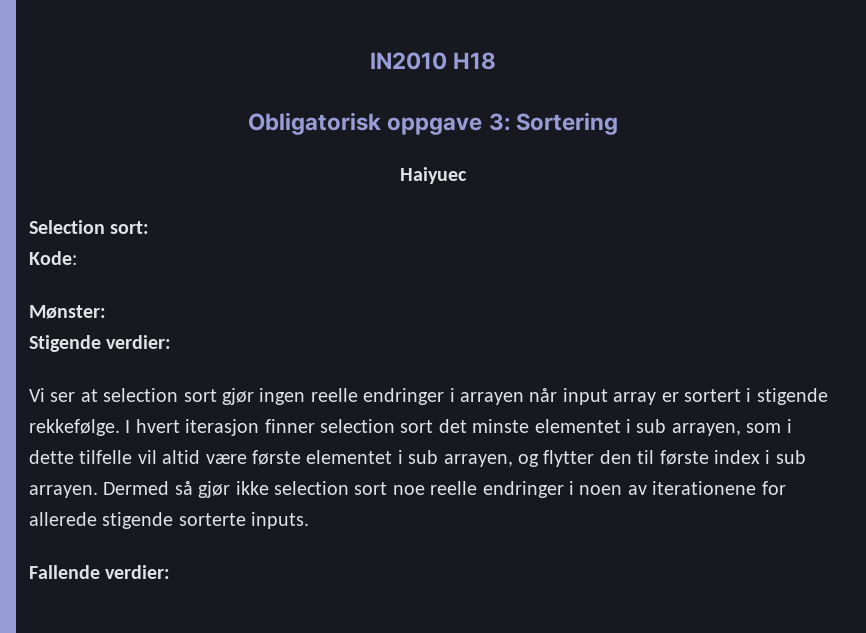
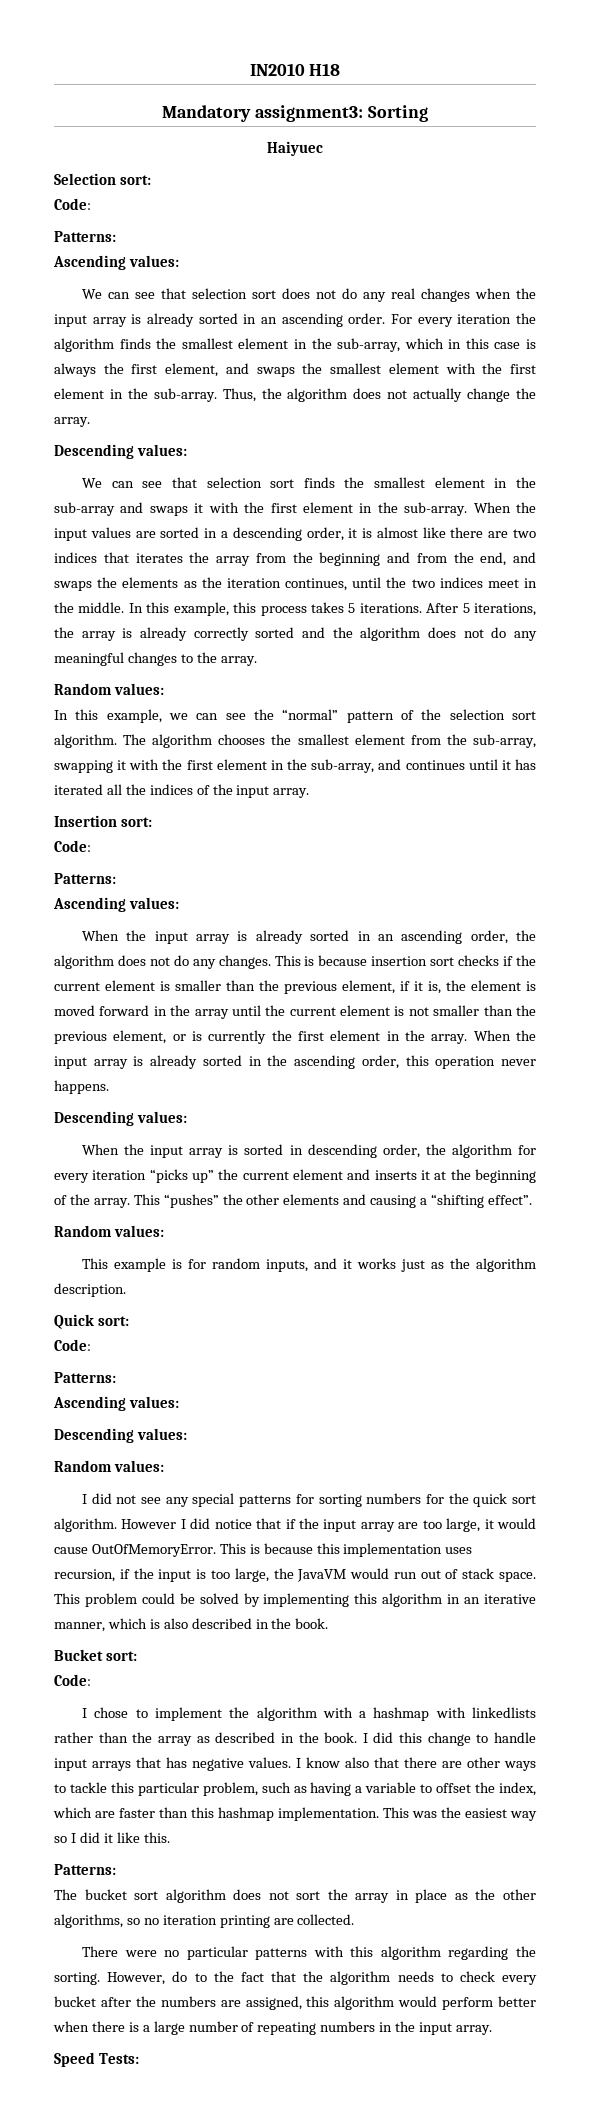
- Obligatorisk oppgave 3: Sortering
+ Mandatory assignment3: Sorting
  Selection sort:
- Kode:
- Mønster:
- Stigende verdier:
- Vi ser at selection sort gjør ingen reelle endringer i arrayen når input array er sortert i stigende rekkefølge. I hvert iterasjon finner selection sort det minste elementet i sub arrayen, som i dette tilfelle vil altid være første elementet i sub arrayen, og flytter den til første index i sub arrayen. Dermed så gjør ikke selection sort noe reelle endringer i noen av iterationene for allerede stigende sorterte inputs.
- Fallende verdier:
+ Code:
+ Patterns:
+ Ascending values:
+ We can see that selection sort does not do any real changes when the input array is already sorted in an ascending order. For every iteration the algorithm finds the smallest element in the sub-array, which in this case is always the first element, and swaps the smallest element with the first element in the sub-array. Thus, the algorithm does not actually change the array.
+ Descending values:
+ We can see that selection sort finds the smallest element in the sub-array and swaps it with the first element in the sub-array. When the input values are sorted in a descending order, it is almost like there are two indices that iterates the array from the beginning and from the end, and swaps the elements as the iteration continues, until the two indices meet in the middle. In this example, this process takes 5 iterations. After 5 iterations, the array is already correctly sorted and the algorithm does not do any meaningful changes to the array.
+ Random values:
+ In this example, we can see the “normal” pattern of the selection sort algorithm. The algorithm chooses the smallest element from the sub-array, swapping it with the first element in the sub-array, and continues until it has iterated all the indices of the input array.
+ Insertion sort:
+ Code:
+ Patterns:
+ Ascending values:
+ When the input array is already sorted in an ascending order, the algorithm does not do any changes. This is because insertion sort checks if the current element is smaller than the previous element, if it is, the element is moved forward in the array until the current element is not smaller than the previous element, or is currently the first element in the array. When the input array is already sorted in the ascending order, this operation never happens.
+ Descending values:
+ When the input array is sorted in descending order, the algorithm for every iteration “picks up” the current element and inserts it at the beginning of the array. This “pushes” the other elements and causing a “shifting effect”.
+ Random values:
+ This example is for random inputs, and it works just as the algorithm description.
+ Quick sort:
+ Code:
+ Patterns:
+ Ascending values:
+ Descending values:
+ Random values:
+ I did not see any special patterns for sorting numbers for the quick sort algorithm. However I did notice that if the input array are too large, it would cause OutOfMemoryError. This is because this implementation uses recursion, if the input is too large, the JavaVM would run out of stack space. This problem could be solved by implementing this algorithm in an iterative manner, which is also described in the book.
+ Bucket sort:
+ Code:
+ I chose to implement the algorithm with a hashmap with linkedlists rather than the array as described in the book. I did this change to handle input arrays that has negative values. I know also that there are other ways to tackle this particular problem, such as having a variable to offset the index, which are faster than this hashmap implementation. This was the easiest way so I did it like this.
+ Patterns:
+ The bucket sort algorithm does not sort the array in place as the other algorithms, so no iteration printing are collected.
+ There were no particular patterns with this algorithm regarding the sorting. However, do to the fact that the algorithm needs to check every bucket after the numbers are assigned, this algorithm would perform better when there is a large number of repeating numbers in the input array.
+ Speed Tests:

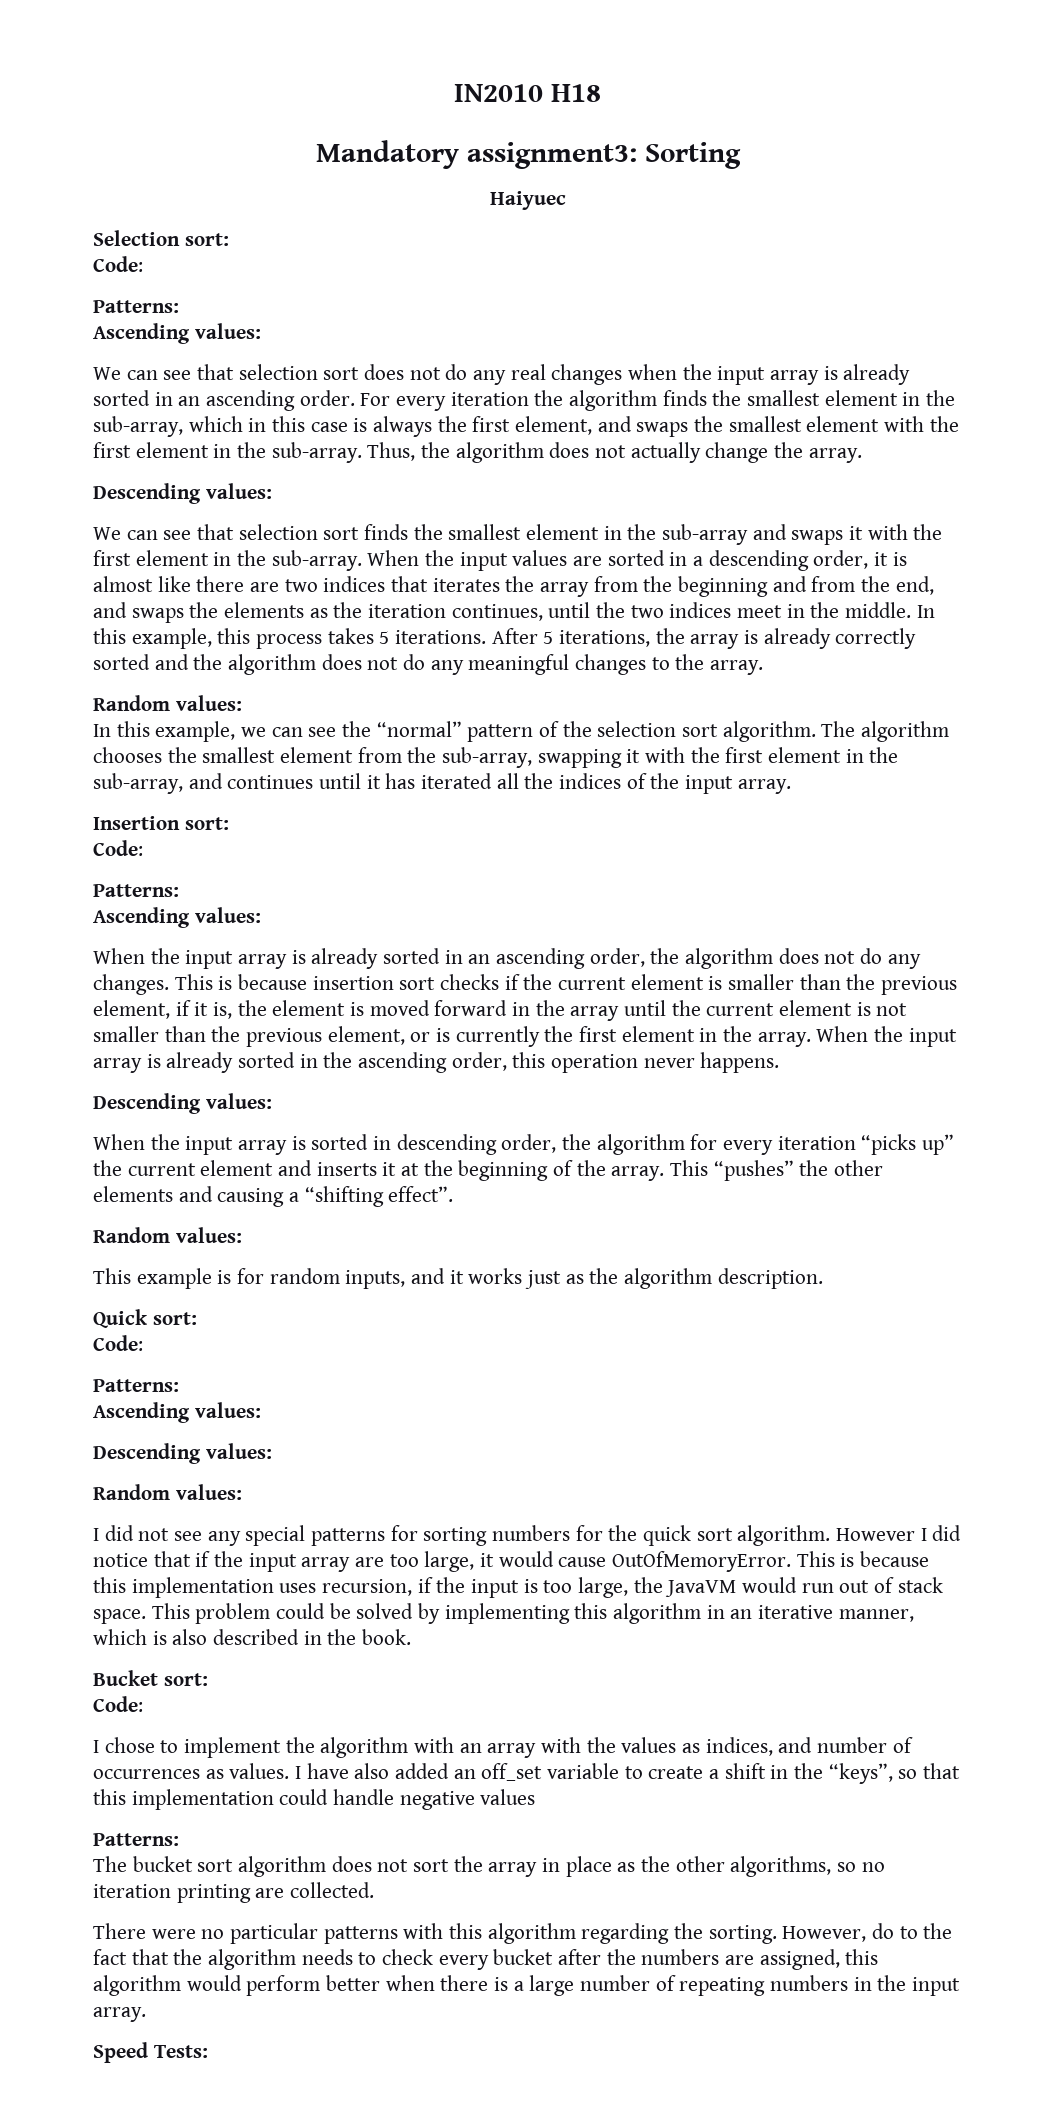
- I chose to implement the algorithm with a hashmap with linkedlists rather than the array as described in the book. I did this change to handle input arrays that has negative values. I know also that there are other ways to tackle this particular problem, such as having a variable to offset the index, which are faster than this hashmap implementation. This was the easiest way so I did it like this.
+ I chose to implement the algorithm with an array with the values as indices, and number of occurrences as values. I have also added an off_set variable to create a shift in the “keys”, so that this implementation could handle negative values

